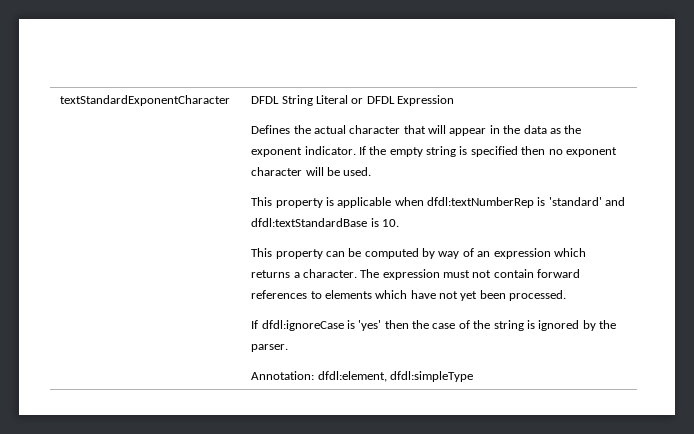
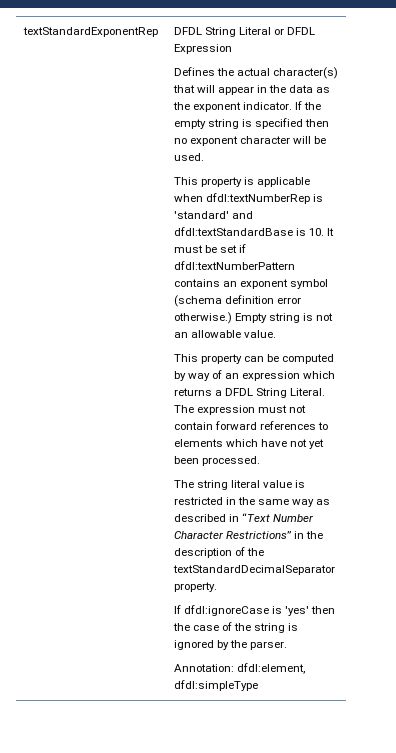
- textStandardExponentCharacter
+ textStandardExponentRep
- Defines the actual character that will appear in the data as the exponent indicator.
+ Defines the actual character(s) that will appear in the data as the exponent indicator.
- This property is applicable when dfdl:textNumberRep is 'standard' and dfdl:textStandardBase is 10.
+ This property is applicable when dfdl:textNumberRep is 'standard' and dfdl:textStandardBase is 10. It must be set if dfdl:textNumberPattern contains an exponent symbol (schema definition error otherwise.) Empty string is not an allowable value.
- This property can be computed by way of an expression which returns a character.
+ This property can be computed by way of an expression which returns a DFDL String Literal.
+ The string literal value is restricted in the same way as described in “Text Number Character Restrictions” in the description of the textStandardDecimalSeparator property.

